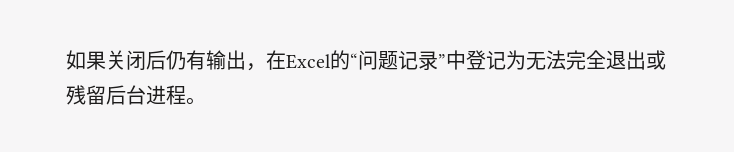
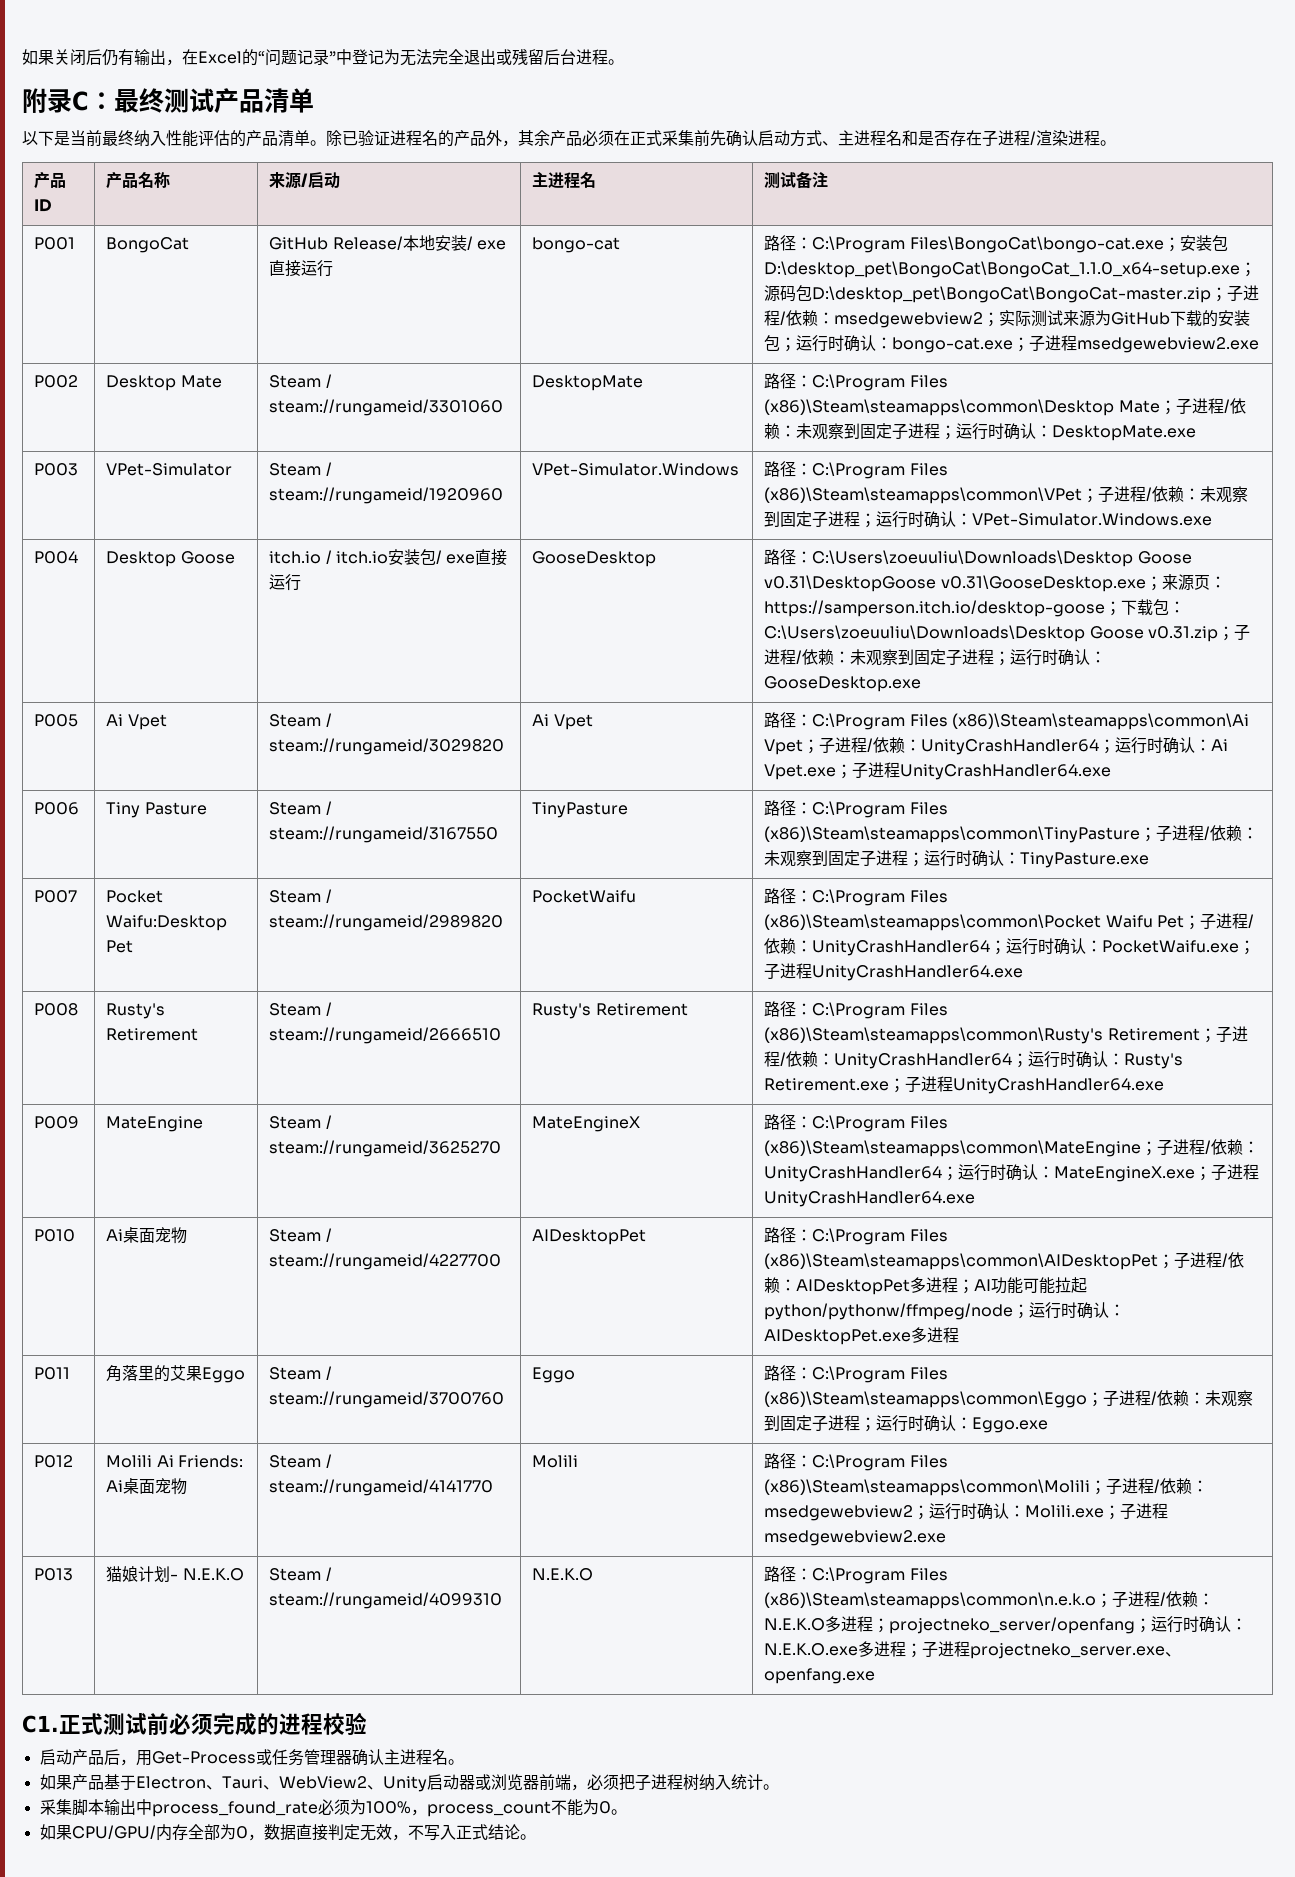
+ 附录C：最终测试产品清单
+ 以下是当前最终纳入性能评估的产品清单。除已验证进程名的产品外，其余产品必须在正式采集前先确认启动方式、主进程名和是否存在子进程/渲染进程。
+ 产品ID | 产品名称 | 来源/启动 | 主进程名 | 测试备注
+ P001 | BongoCat | GitHub Release/本地安装/ exe直接运行 | bongo-cat | 路径：C:\Program Files\BongoCat\bongo-cat.exe；安装包D:\desktop_pet\BongoCat\BongoCat_1.1.0_x64-setup.exe；源码包D:\desktop_pet\BongoCat\BongoCat-master.zip；子进程/依赖：msedgewebview2；实际测试来源为GitHub下载的安装包；运行时确认：bongo-cat.exe；子进程msedgewebview2.exe
+ P002 | Desktop Mate | Steam / steam://rungameid/3301060 | DesktopMate | 路径：C:\Program Files (x86)\Steam\steamapps\common\Desktop Mate；子进程/依赖：未观察到固定子进程；运行时确认：DesktopMate.exe
+ P003 | VPet-Simulator | Steam / steam://rungameid/1920960 | VPet-Simulator.Windows | 路径：C:\Program Files (x86)\Steam\steamapps\common\VPet；子进程/依赖：未观察到固定子进程；运行时确认：VPet-Simulator.Windows.exe
+ P004 | Desktop Goose | itch.io / itch.io安装包/ exe直接运行 | GooseDesktop | 路径：C:\Users\zoeuuliu\Downloads\Desktop Goose v0.31\DesktopGoose v0.31\GooseDesktop.exe；来源页：https://samperson.itch.io/desktop-goose；下载包：C:\Users\zoeuuliu\Downloads\Desktop Goose v0.31.zip；子进程/依赖：未观察到固定子进程；运行时确认：GooseDesktop.exe
+ P005 | Ai Vpet | Steam / steam://rungameid/3029820 | Ai Vpet | 路径：C:\Program Files (x86)\Steam\steamapps\common\Ai Vpet；子进程/依赖：UnityCrashHandler64；运行时确认：Ai Vpet.exe；子进程UnityCrashHandler64.exe
+ P006 | Tiny Pasture | Steam / steam://rungameid/3167550 | TinyPasture | 路径：C:\Program Files (x86)\Steam\steamapps\common\TinyPasture；子进程/依赖：未观察到固定子进程；运行时确认：TinyPasture.exe
+ P007 | Pocket Waifu:Desktop Pet | Steam / steam://rungameid/2989820 | PocketWaifu | 路径：C:\Program Files (x86)\Steam\steamapps\common\Pocket Waifu Pet；子进程/依赖：UnityCrashHandler64；运行时确认：PocketWaifu.exe；子进程UnityCrashHandler64.exe
+ P008 | Rusty's Retirement | Steam / steam://rungameid/2666510 | Rusty's Retirement | 路径：C:\Program Files (x86)\Steam\steamapps\common\Rusty's Retirement；子进程/依赖：UnityCrashHandler64；运行时确认：Rusty's Retirement.exe；子进程UnityCrashHandler64.exe
+ P009 | MateEngine | Steam / steam://rungameid/3625270 | MateEngineX | 路径：C:\Program Files (x86)\Steam\steamapps\common\MateEngine；子进程/依赖：UnityCrashHandler64；运行时确认：MateEngineX.exe；子进程UnityCrashHandler64.exe
+ P010 | Ai桌面宠物 | Steam / steam://rungameid/4227700 | AIDesktopPet | 路径：C:\Program Files (x86)\Steam\steamapps\common\AIDesktopPet；子进程/依赖：AIDesktopPet多进程；AI功能可能拉起python/pythonw/ffmpeg/node；运行时确认：AIDesktopPet.exe多进程
+ P011 | 角落里的艾果Eggo | Steam / steam://rungameid/3700760 | Eggo | 路径：C:\Program Files (x86)\Steam\steamapps\common\Eggo；子进程/依赖：未观察到固定子进程；运行时确认：Eggo.exe
+ P012 | Molili Ai Friends: Ai桌面宠物 | Steam / steam://rungameid/4141770 | Molili | 路径：C:\Program Files (x86)\Steam\steamapps\common\Molili；子进程/依赖：msedgewebview2；运行时确认：Molili.exe；子进程msedgewebview2.exe
+ P013 | 猫娘计划- N.E.K.O | Steam / steam://rungameid/4099310 | N.E.K.O | 路径：C:\Program Files (x86)\Steam\steamapps\common\n.e.k.o；子进程/依赖：N.E.K.O多进程；projectneko_server/openfang；运行时确认：N.E.K.O.exe多进程；子进程projectneko_server.exe、openfang.exe
+ C1.正式测试前必须完成的进程校验
+ 启动产品后，用Get-Process或任务管理器确认主进程名。
+ 如果产品基于Electron、Tauri、WebView2、Unity启动器或浏览器前端，必须把子进程树纳入统计。
+ 采集脚本输出中process_found_rate必须为100%，process_count不能为0。
+ 如果CPU/GPU/内存全部为0，数据直接判定无效，不写入正式结论。

